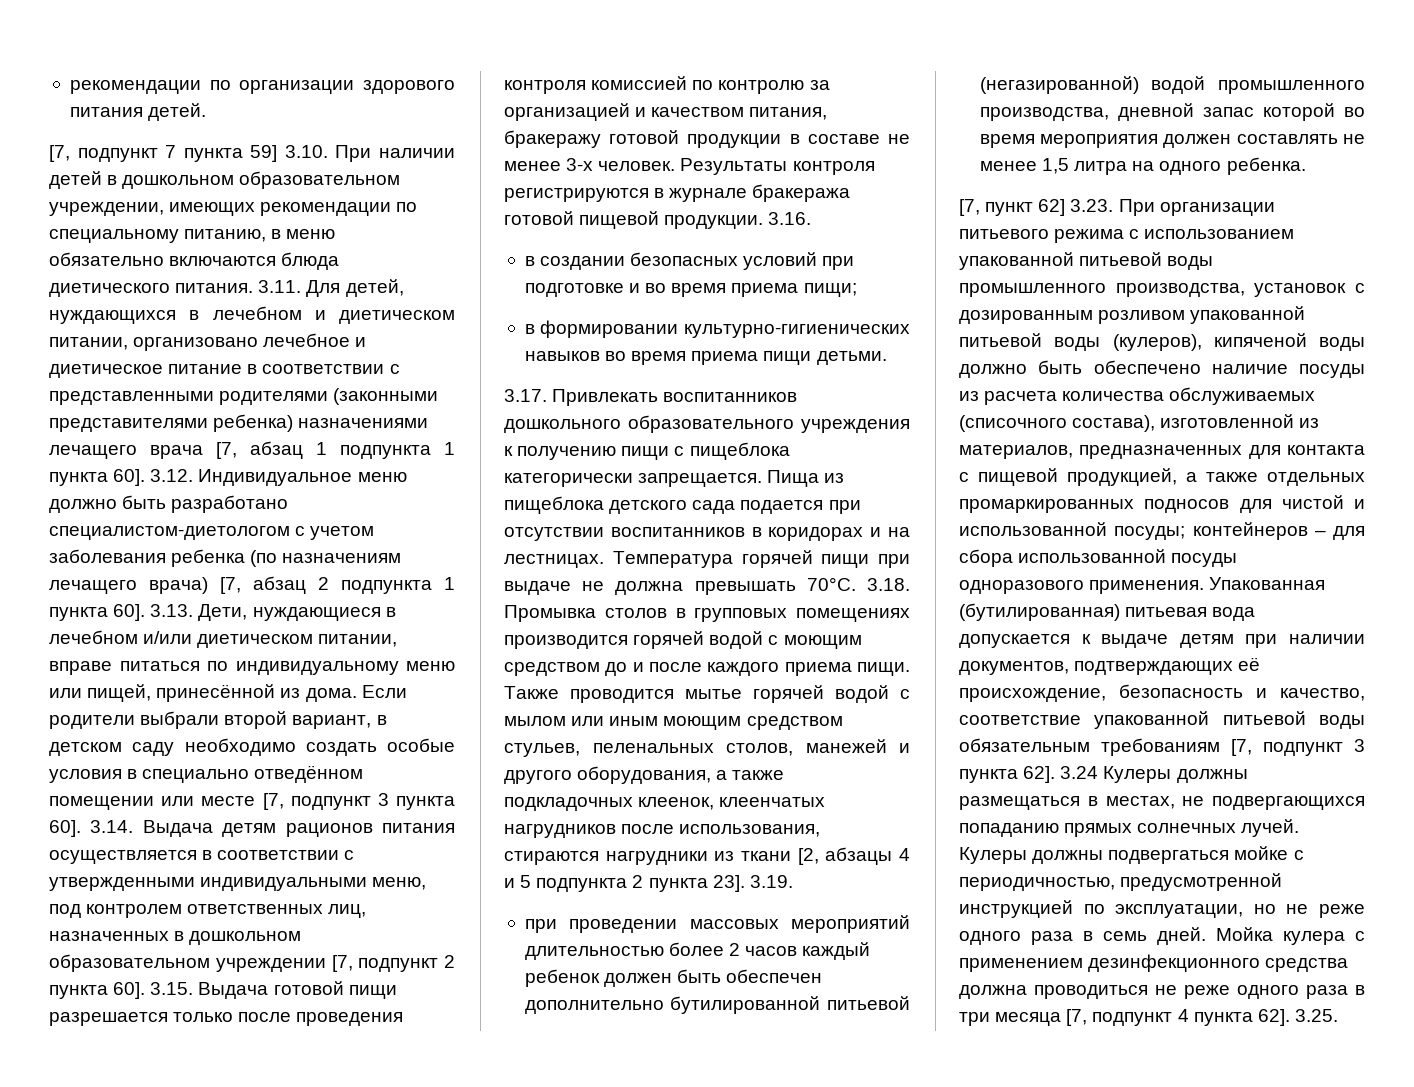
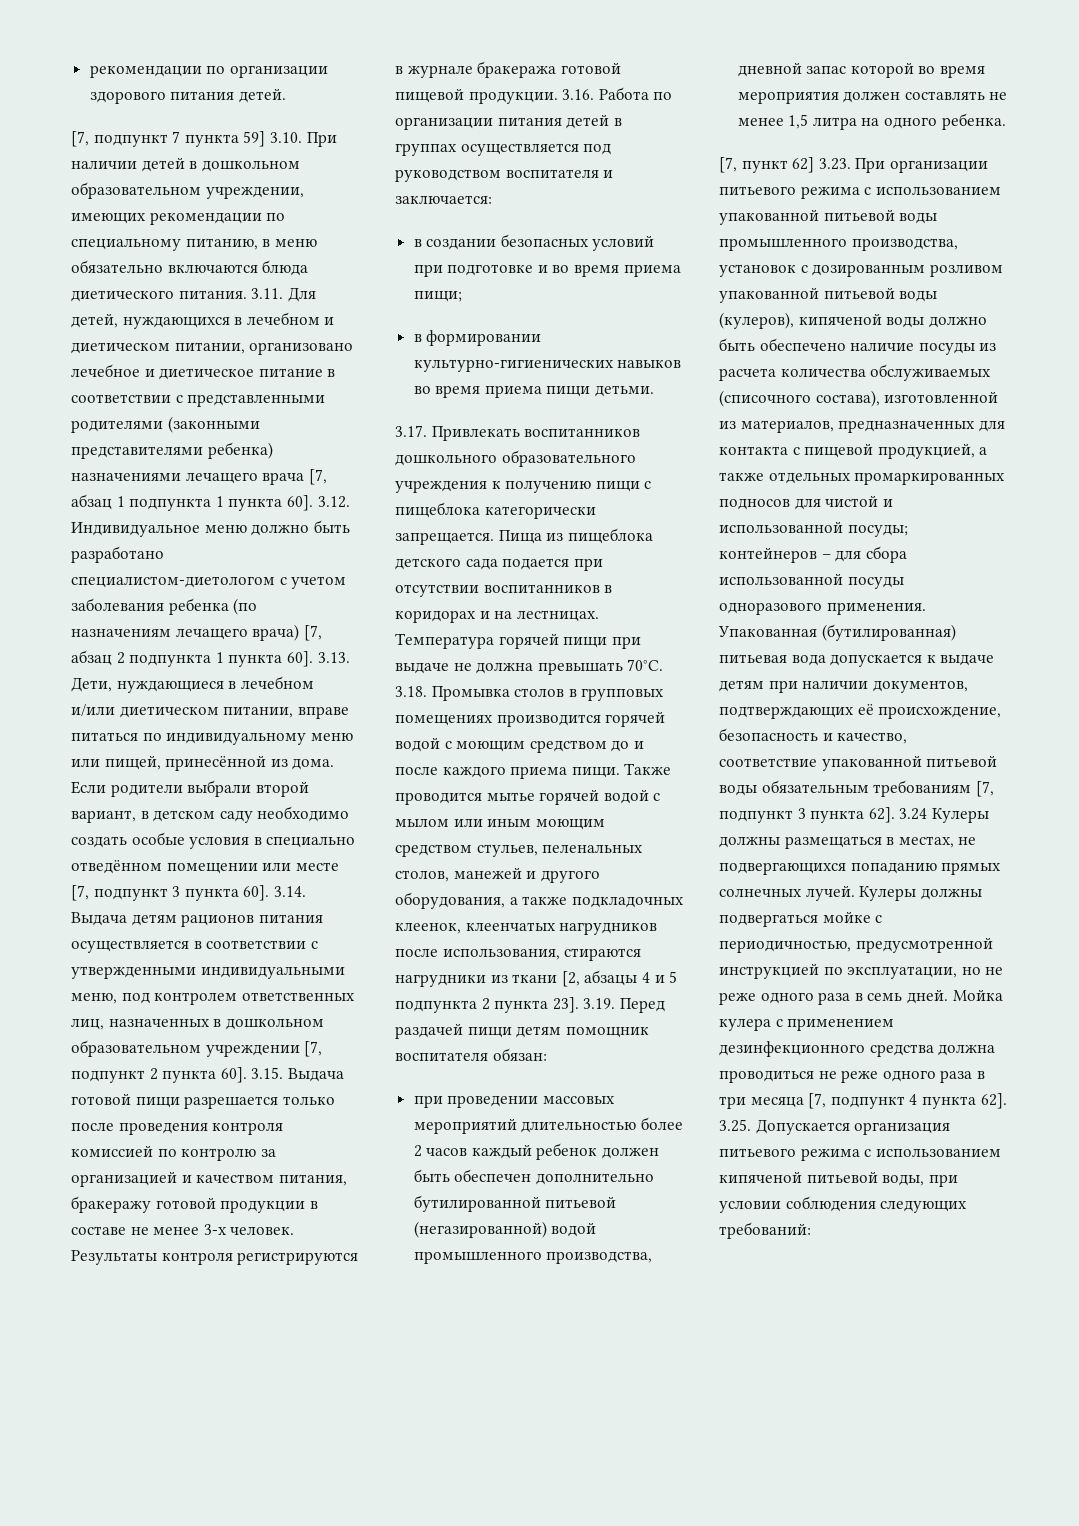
- 3.16.
+ 3.16. Работа по организации питания детей в группах осуществляется под руководством воспитателя и заключается:
- 3.19.
+ 3.19. Перед раздачей пищи детям помощник воспитателя обязан:
- 3.25.
+ 3.25. Допускается организация питьевого режима с использованием кипяченой питьевой воды, при условии соблюдения следующих требований:

